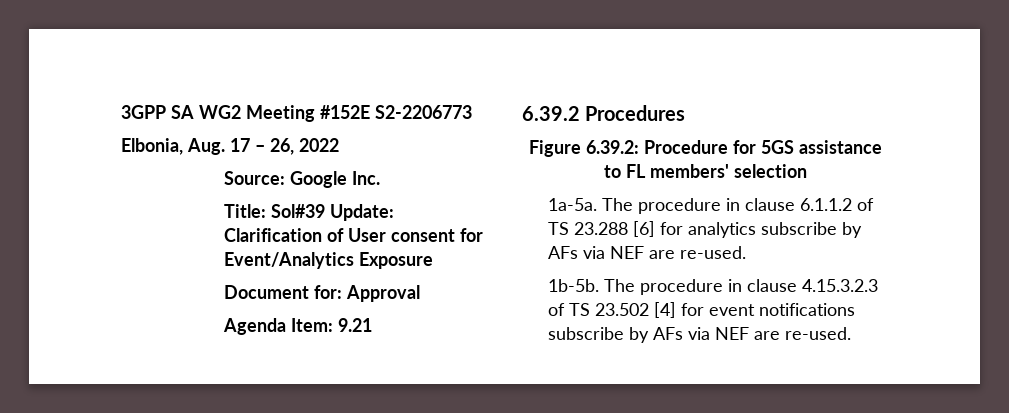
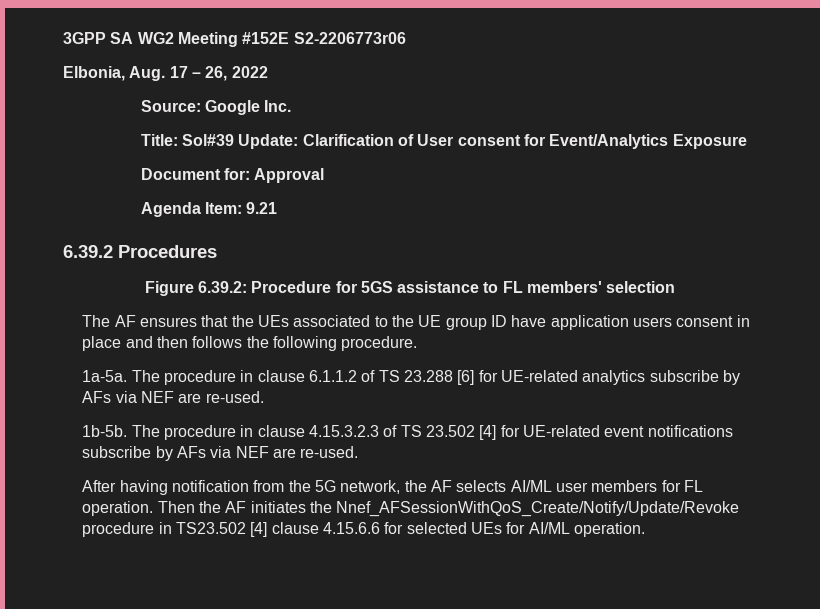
- 3GPP SA WG2 Meeting #152E S2-2206773
+ 3GPP SA WG2 Meeting #152E S2-2206773r06
+ The AF ensures that the UEs associated to the UE group ID have application users consent in place and then follows the following procedure.
- The procedure in clause 6.1.1.2 of TS 23.288 [6] for analytics subscribe by AFs via NEF are re-used.
+ The procedure in clause 6.1.1.2 of TS 23.288 [6] for UE-related analytics subscribe by AFs via NEF are re-used.
- The procedure in clause 4.15.3.2.3 of TS 23.502 [4] for event notifications subscribe by AFs via NEF are re-used.
+ The procedure in clause 4.15.3.2.3 of TS 23.502 [4] for UE-related event notifications subscribe by AFs via NEF are re-used.
+ After having notification from the 5G network, the AF selects AI/ML user members for FL operation. Then the AF initiates the Nnef_AFSessionWithQoS_Create/Notify/Update/Revoke procedure in TS23.502 [4] clause 4.15.6.6 for selected UEs for AI/ML operation.

